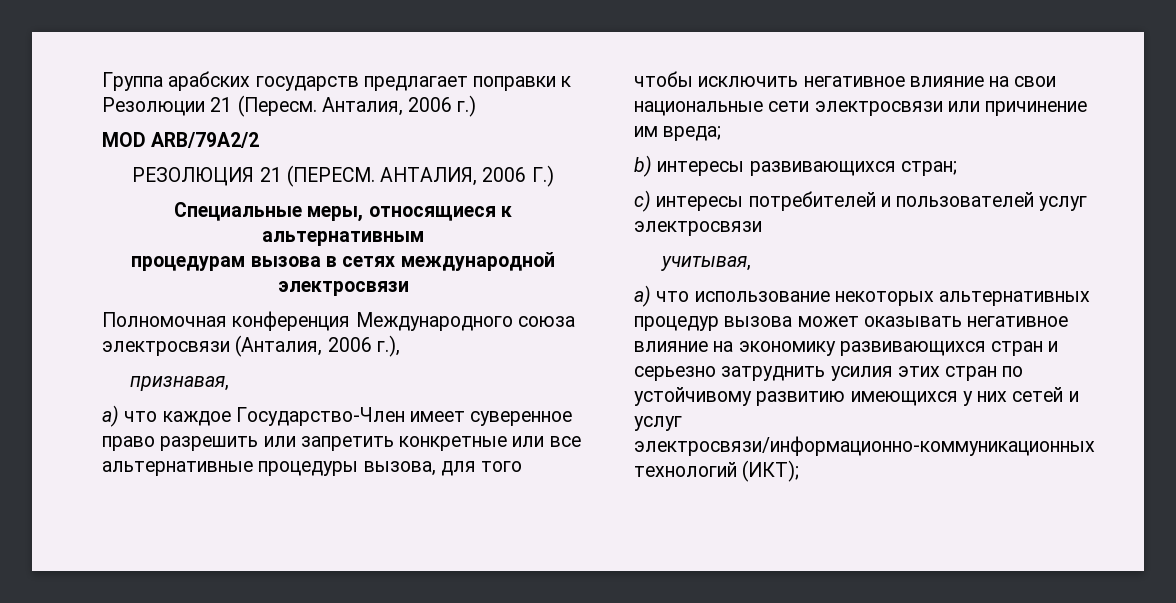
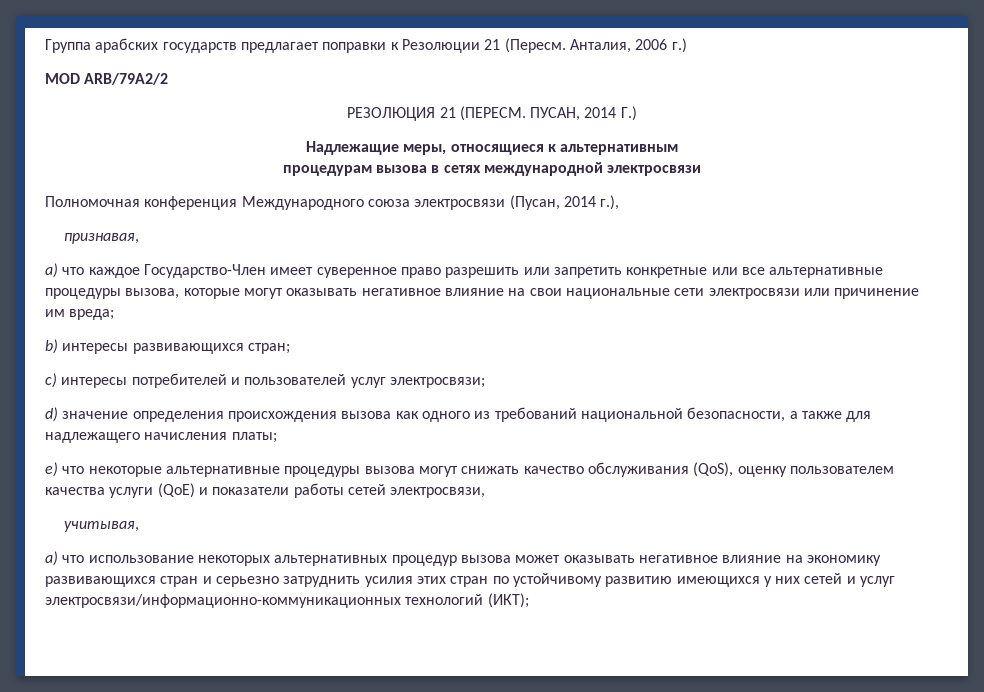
- АНТАЛИЯ, 2006 Г.)
+ ПУСАН, 2014 Г.)
- Специальные меры, относящиеся к альтернативным
+ Надлежащие меры, относящиеся к альтернативным
- Полномочная конференция Международного союза электросвязи (Анталия, 2006 г.),
+ Полномочная конференция Международного союза электросвязи (Пусан, 2014 г.),
- а) что каждое Государство-Член имеет суверенное право разрешить или запретить конкретные или все альтернативные процедуры вызова, для того чтобы исключить негативное влияние на свои национальные сети электросвязи или причинение им вреда;
+ а) что каждое Государство-Член имеет суверенное право разрешить или запретить конкретные или все альтернативные процедуры вызова, которые могут оказывать негативное влияние на свои национальные сети электросвязи или причинение им вреда;
- с) интересы потребителей и пользователей услуг электросвязи
+ с) интересы потребителей и пользователей услуг электросвязи;
+ d) значение определения происхождения вызова как одного из требований национальной безопасности, а также для надлежащего начисления платы;
+ e) что некоторые альтернативные процедуры вызова могут снижать качество обслуживания (QoS), оценку пользователем качества услуги (QoE) и показатели работы сетей электросвязи,

